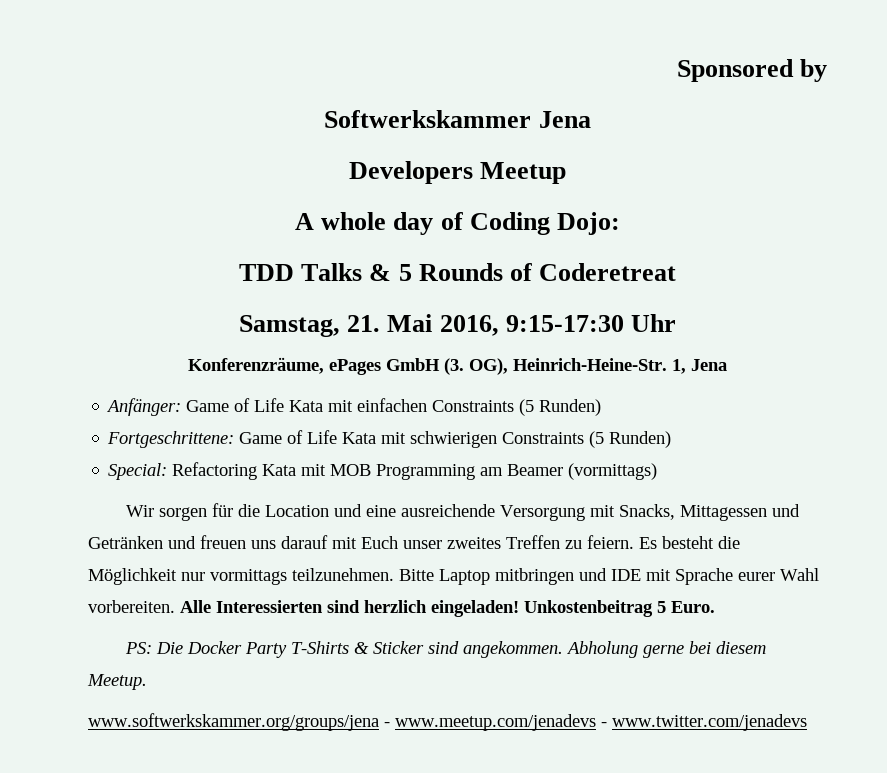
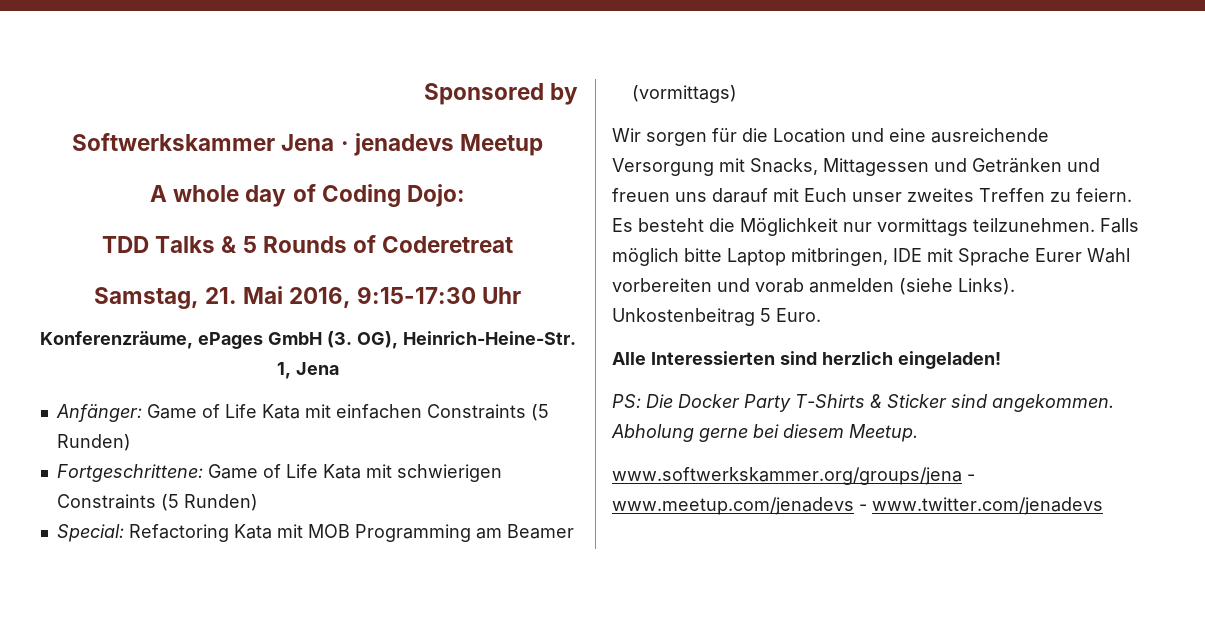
- Softwerkskammer Jena
- Developers Meetup
+ Softwerkskammer Jena · jenadevs Meetup
- Bitte Laptop mitbringen und IDE mit Sprache eurer Wahl vorbereiten. Alle Interessierten sind herzlich eingeladen! Unkostenbeitrag 5 Euro.
+ Falls möglich bitte Laptop mitbringen, IDE mit Sprache Eurer Wahl vorbereiten und vorab anmelden (siehe Links). Unkostenbeitrag 5 Euro.
+ Alle Interessierten sind herzlich eingeladen!

